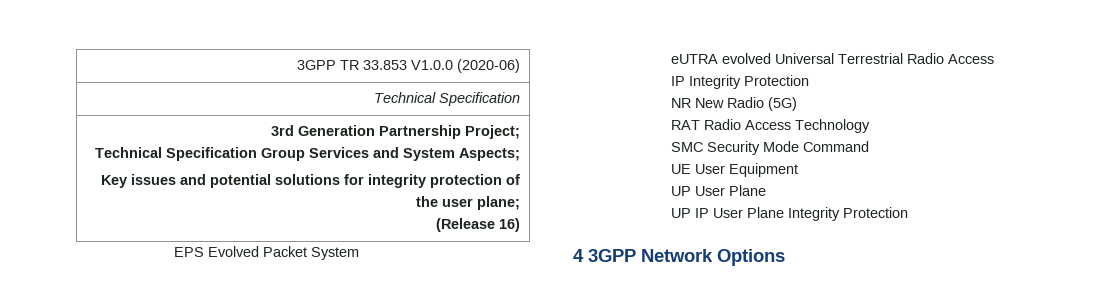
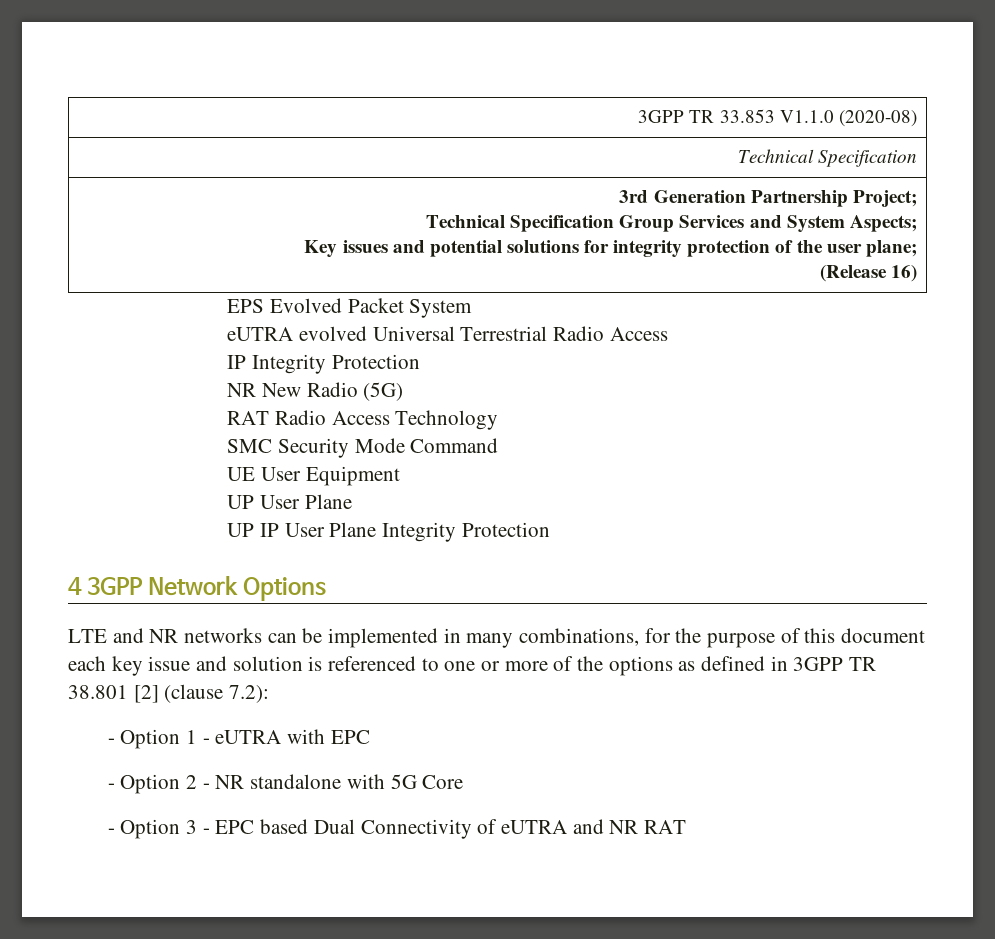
- 3GPP TR 33.853 V1.0.0 (2020-06)
+ 3GPP TR 33.853 V1.1.0 (2020-08)
+ LTE and NR networks can be implemented in many combinations, for the purpose of this document each key issue and solution is referenced to one or more of the options as defined in 3GPP TR 38.801 [2] (clause 7.2):
+ - Option 1 - eUTRA with EPC
+ - Option 2 - NR standalone with 5G Core
+ - Option 3 - EPC based Dual Connectivity of eUTRA and NR RAT

